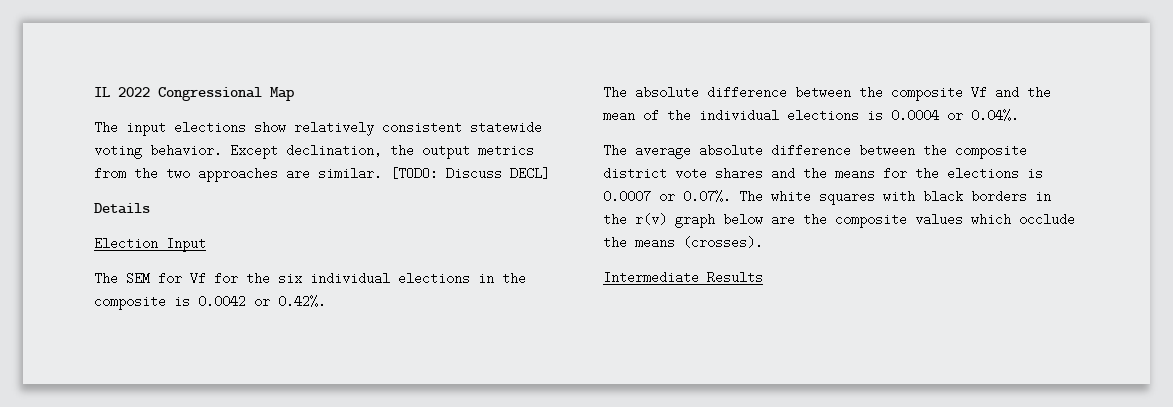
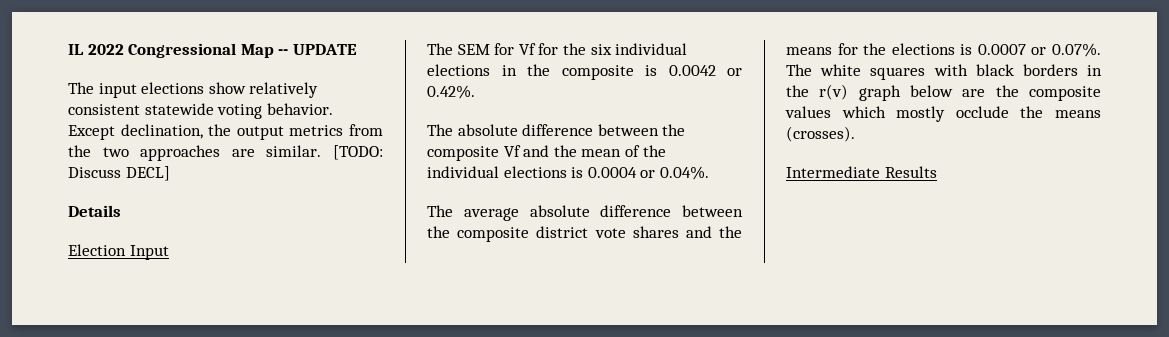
- IL 2022 Congressional Map
+ IL 2022 Congressional Map -- UPDATE
- The average absolute difference between the composite district vote shares and the means for the elections is 0.0007 or 0.07%. The white squares with black borders in the r(v) graph below are the composite values which occlude the means (crosses).
+ The average absolute difference between the composite district vote shares and the means for the elections is 0.0007 or 0.07%. The white squares with black borders in the r(v) graph below are the composite values which mostly occlude the means (crosses).

